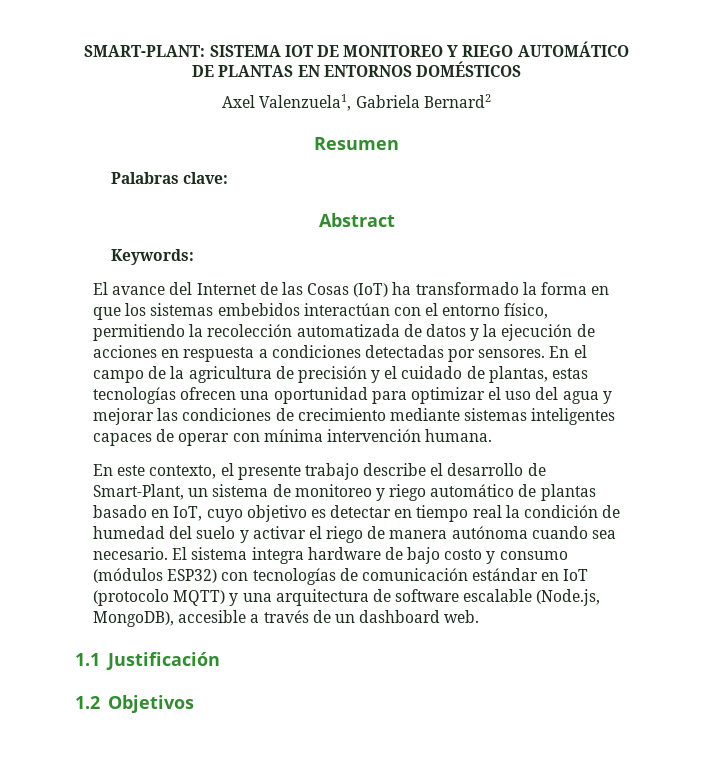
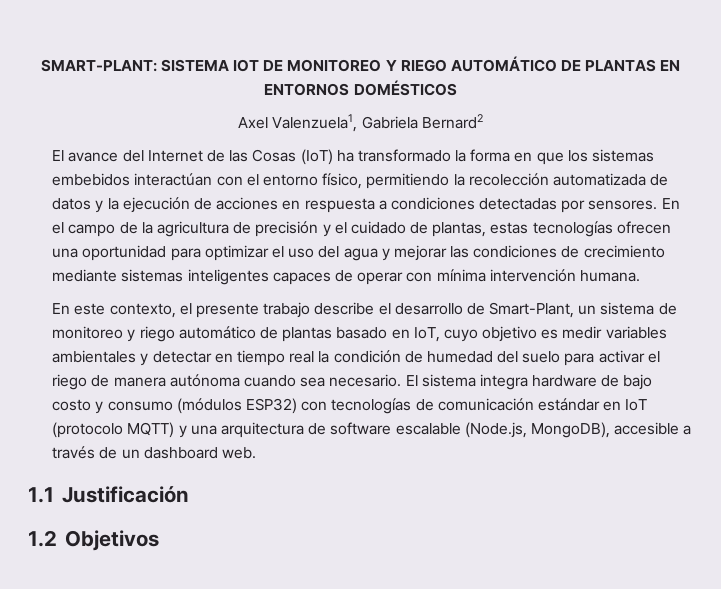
- Resumen
- Palabras clave:
- Abstract
- Keywords:
- En este contexto, el presente trabajo describe el desarrollo de Smart-Plant, un sistema de monitoreo y riego automático de plantas basado en IoT, cuyo objetivo es detectar en tiempo real la condición de humedad del suelo y activar el riego de manera autónoma cuando sea necesario.
+ En este contexto, el presente trabajo describe el desarrollo de Smart-Plant, un sistema de monitoreo y riego automático de plantas basado en IoT, cuyo objetivo es medir variables ambientales y detectar en tiempo real la condición de humedad del suelo para activar el riego de manera autónoma cuando sea necesario.

